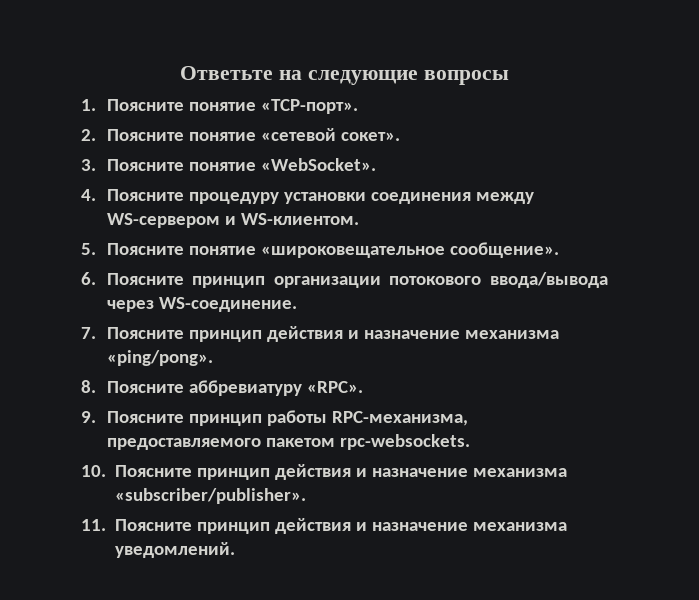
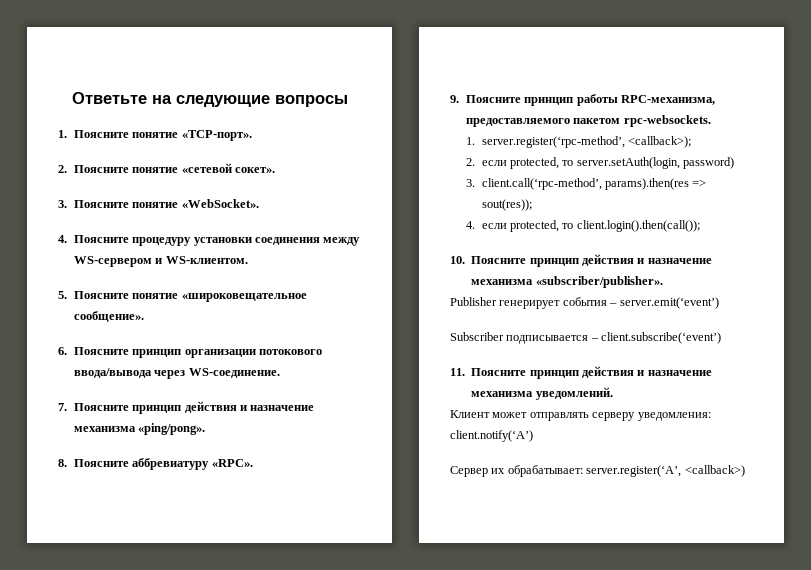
+ 1. server.register(‘rpc-method’, <callback>);
+ 2. если protected, то server.setAuth(login, password)
+ 3. client.call(‘rpc-method’, params).then(res => sout(res));
+ 4. если protected, то client.login().then(call());
+ Publisher генерирует события – server.emit(‘event’)
+ Subscriber подписывается – client.subscribe(‘event’)
+ Клиент может отправлять серверу уведомления: client.notify(‘A’)
+ Сервер их обрабатывает: server.register(‘A’, <callback>)

